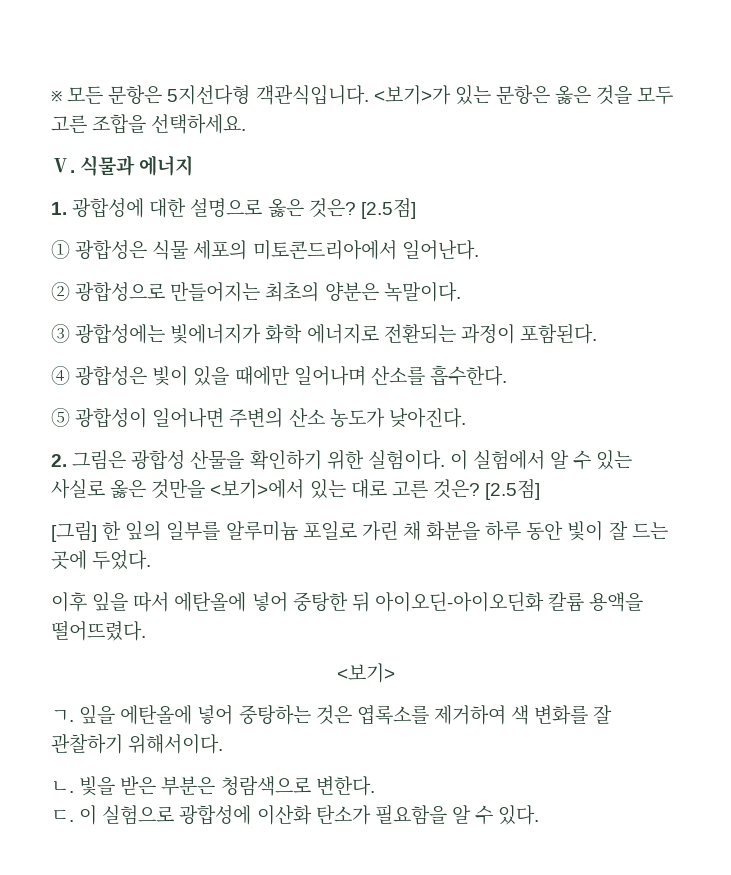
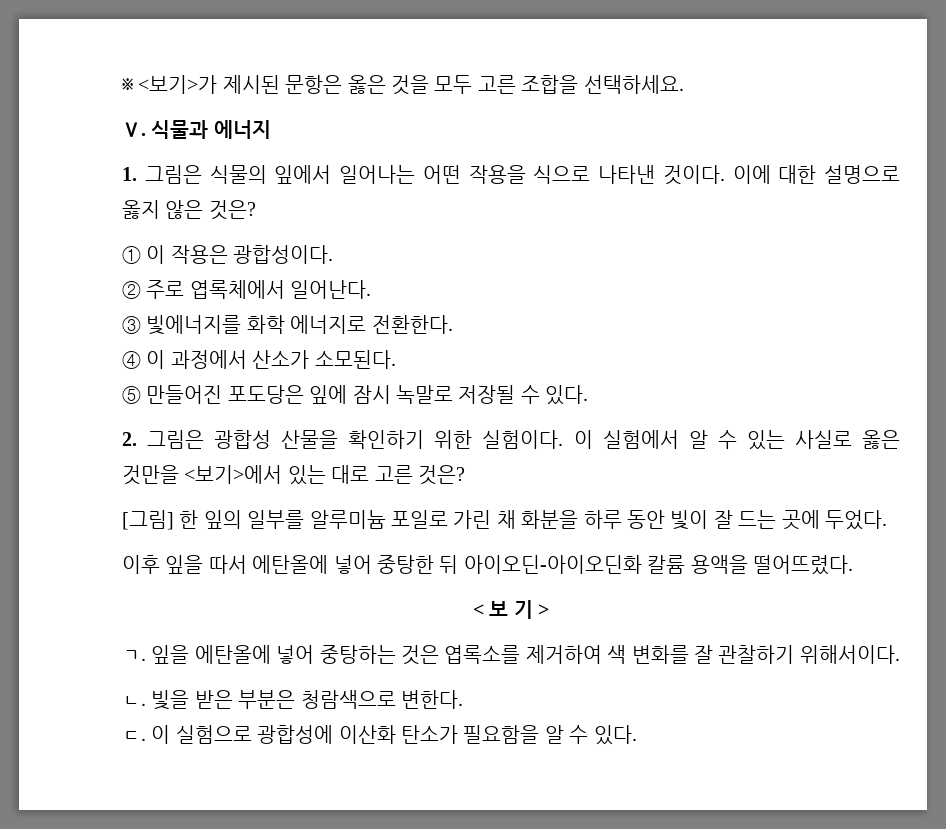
- ※ 모든 문항은 5지선다형 객관식입니다. <보기>가 있는 문항은 옳은 것을 모두 고른 조합을 선택하세요.
+ ※ <보기>가 제시된 문항은 옳은 것을 모두 고른 조합을 선택하세요.
- 1. 광합성에 대한 설명으로 옳은 것은? [2.5점]
+ 1. 그림은 식물의 잎에서 일어나는 어떤 작용을 식으로 나타낸 것이다. 이에 대한 설명으로 옳지 않은 것은?
- ① 광합성은 식물 세포의 미토콘드리아에서 일어난다.
- ② 광합성으로 만들어지는 최초의 양분은 녹말이다.
- ③ 광합성에는 빛에너지가 화학 에너지로 전환되는 과정이 포함된다.
- ④ 광합성은 빛이 있을 때에만 일어나며 산소를 흡수한다.
- ⑤ 광합성이 일어나면 주변의 산소 농도가 낮아진다.
+ ① 이 작용은 광합성이다.
+ ② 주로 엽록체에서 일어난다.
+ ③ 빛에너지를 화학 에너지로 전환한다.
+ ④ 이 과정에서 산소가 소모된다.
+ ⑤ 만들어진 포도당은 잎에 잠시 녹말로 저장될 수 있다.
- 이 실험에서 알 수 있는 사실로 옳은 것만을 <보기>에서 있는 대로 고른 것은? [2.5점]
+ 이 실험에서 알 수 있는 사실로 옳은 것만을 <보기>에서 있는 대로 고른 것은?
- <보기>
+ < 보 기 >

